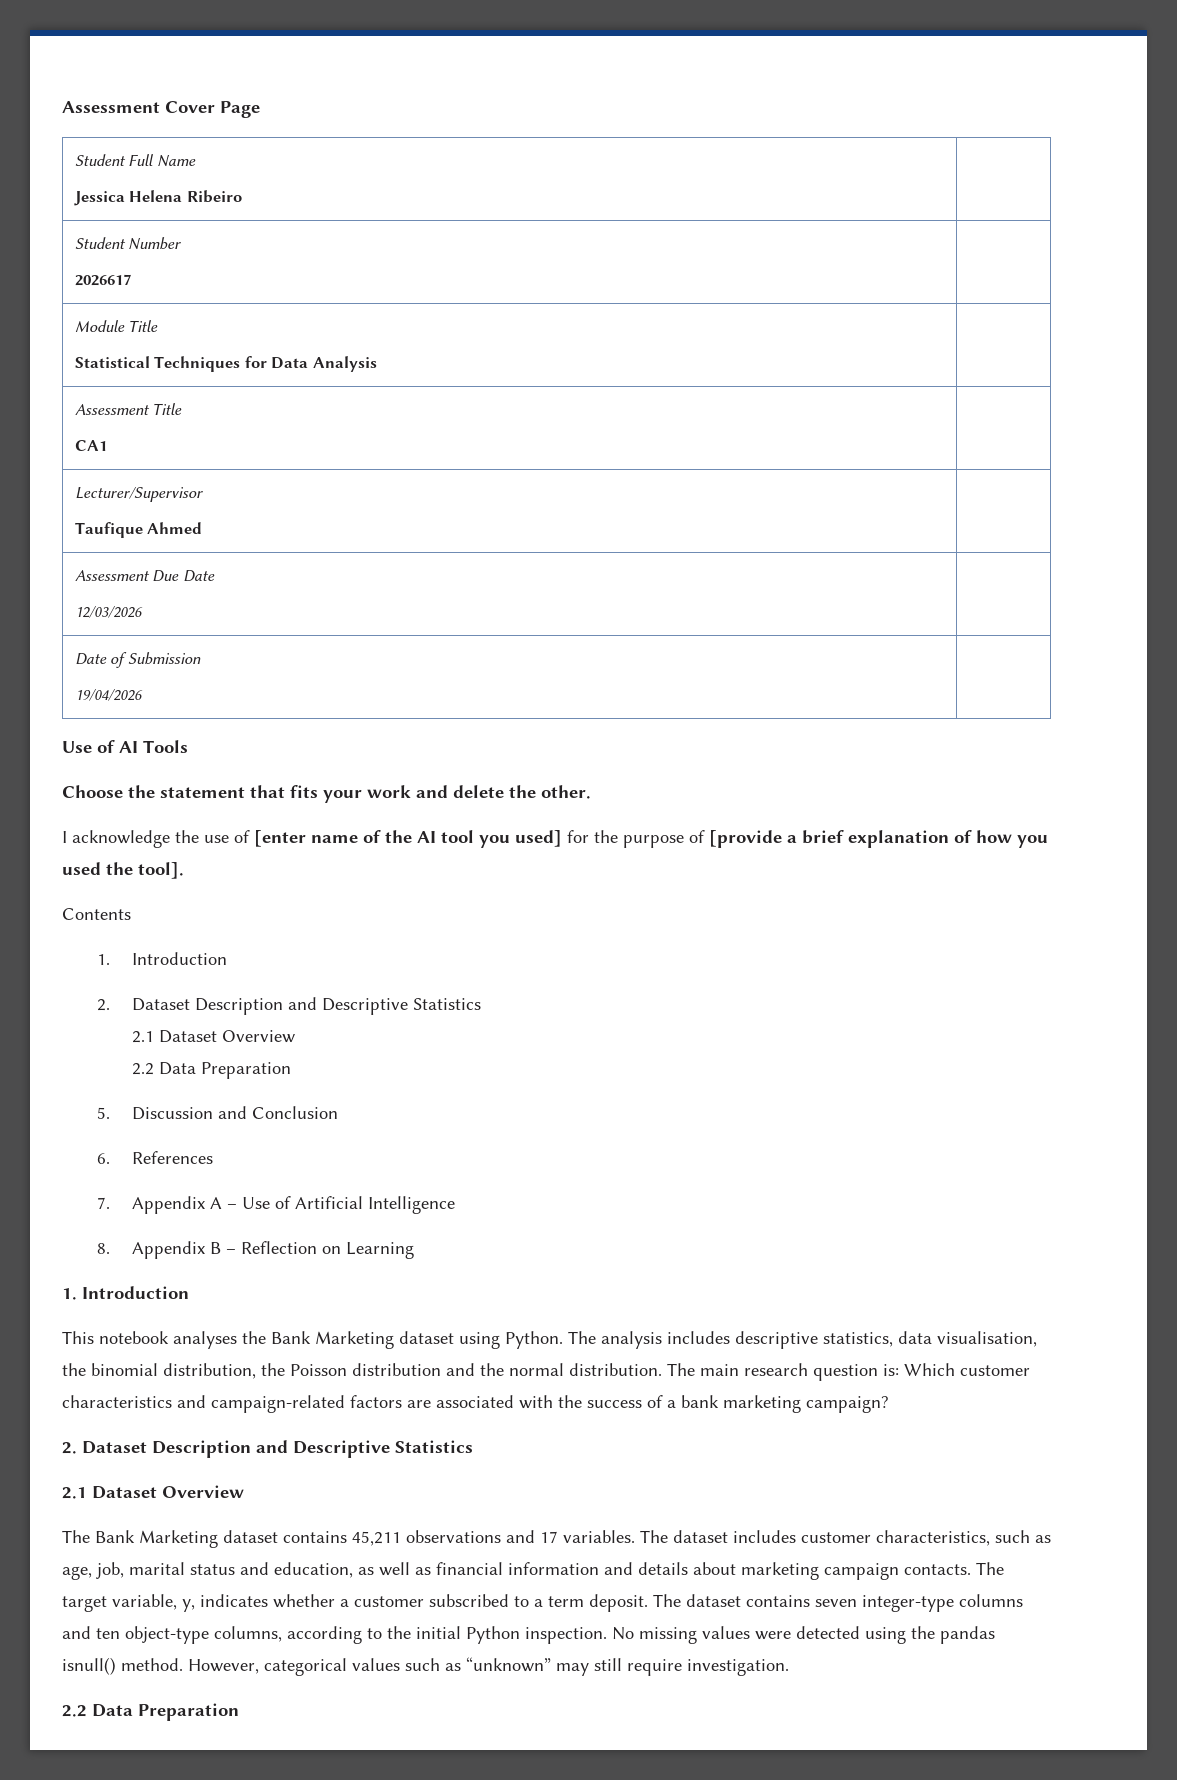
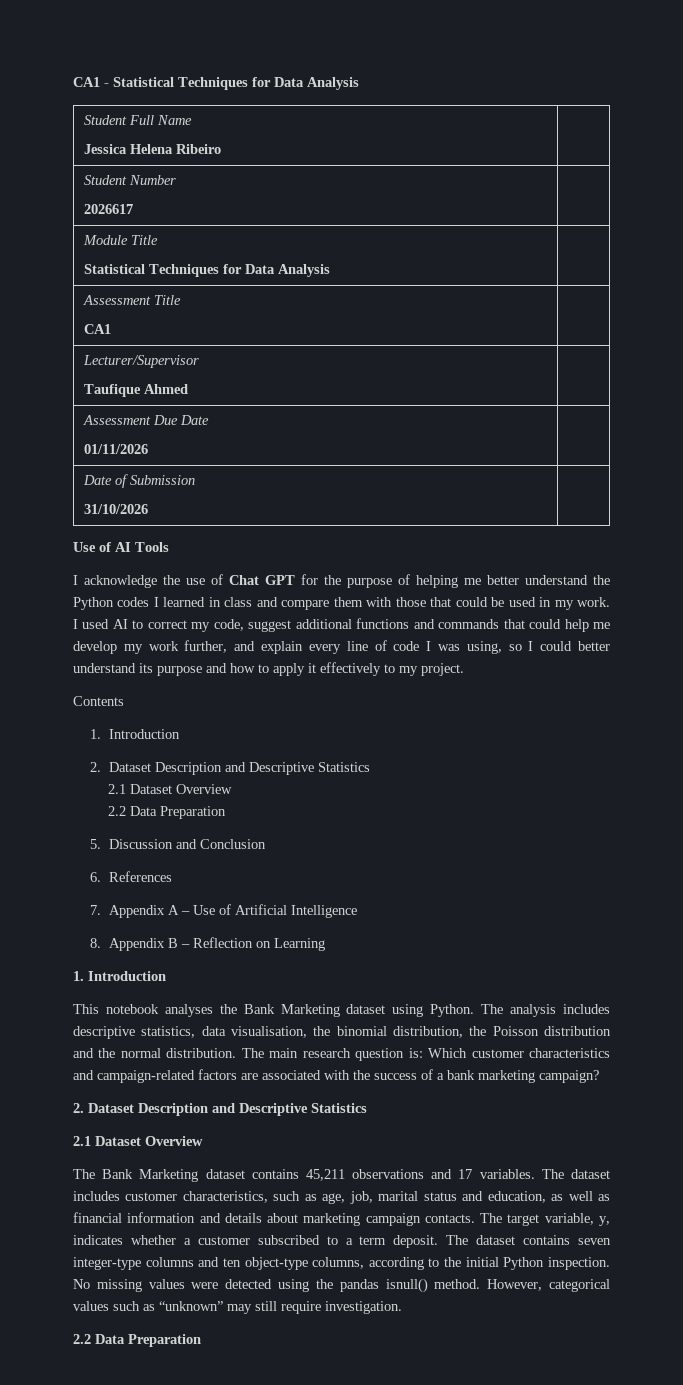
- Assessment Cover Page
+ CA1 - Statistical Techniques for Data Analysis
  Assessment Due Date
- 12/03/2026 |
+ 01/11/2026 |
  Date of Submission
- 19/04/2026 |
+ 31/10/2026 |
- Choose the statement that fits your work and delete the other.
- I acknowledge the use of [enter name of the AI tool you used] for the purpose of [provide a brief explanation of how you used the tool].
+ I acknowledge the use of Chat GPT for the purpose of helping me better understand the Python codes I learned in class and compare them with those that could be used in my work. I used AI to correct my code, suggest additional functions and commands that could help me develop my work further, and explain every line of code I was using, so I could better understand its purpose and how to apply it effectively to my project.

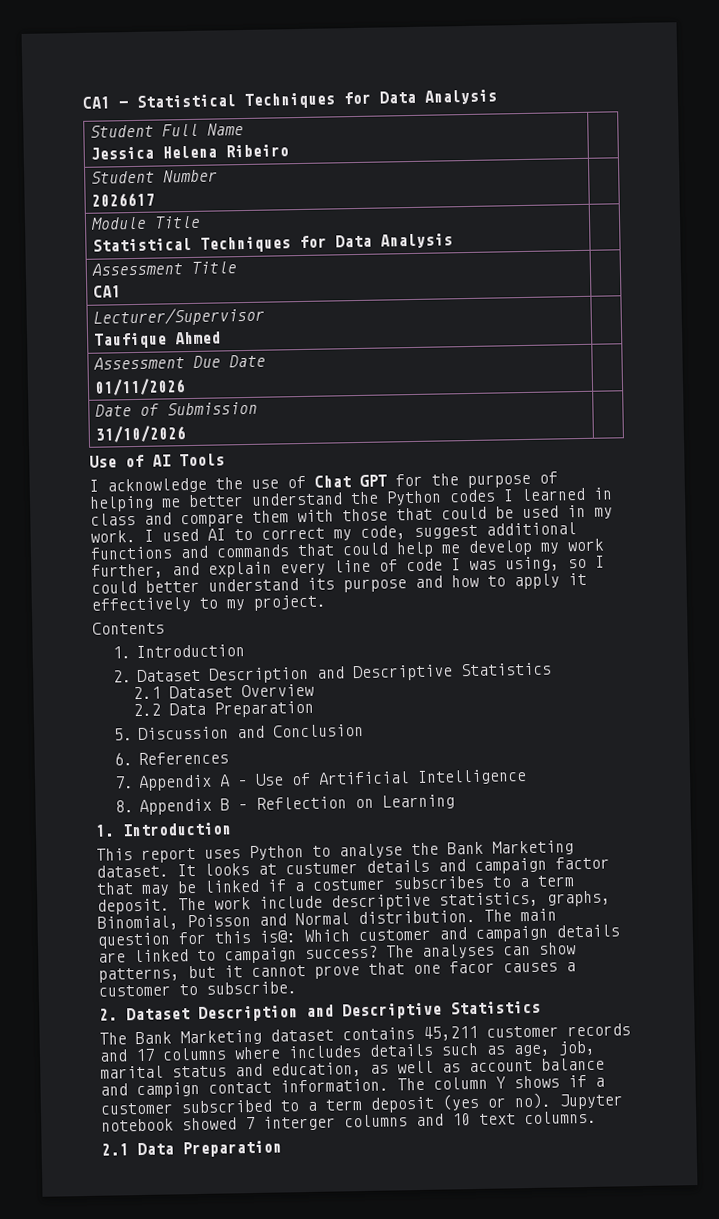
- This notebook analyses the Bank Marketing dataset using Python. The analysis includes descriptive statistics, data visualisation, the binomial distribution, the Poisson distribution and the normal distribution. The main research question is: Which customer characteristics and campaign-related factors are associated with the success of a bank marketing campaign?
+ This report uses Python to analyse the Bank Marketing dataset. It looks at custumer details and campaign factor that may be linked if a costumer subscribes to a term deposit. The work include descriptive statistics, graphs, Binomial, Poisson and Normal distribution. The main question for this is@: Which customer and campaign details are linked to campaign success? The analyses can show patterns, but it cannot prove that one facor causes a customer to subscribe.
  2. Dataset Description and Descriptive Statistics
- 2.1 Dataset Overview
- The Bank Marketing dataset contains 45,211 observations and 17 variables. The dataset includes customer characteristics, such as age, job, marital status and education, as well as financial information and details about marketing campaign contacts. The target variable, y, indicates whether a customer subscribed to a term deposit. The dataset contains seven integer-type columns and ten object-type columns, according to the initial Python inspection. No missing values were detected using the pandas isnull() method. However, categorical values such as “unknown” may still require investigation.
- 2.2 Data Preparation
+ The Bank Marketing dataset contains 45,211 customer records and 17 columns where includes details such as age, job, marital status and education, as well as account balance and campign contact information. The column Y shows if a customer subscribed to a term deposit (yes or no). Jupyter notebook showed 7 interger columns and 10 text columns.
+ 2.1 Data Preparation

